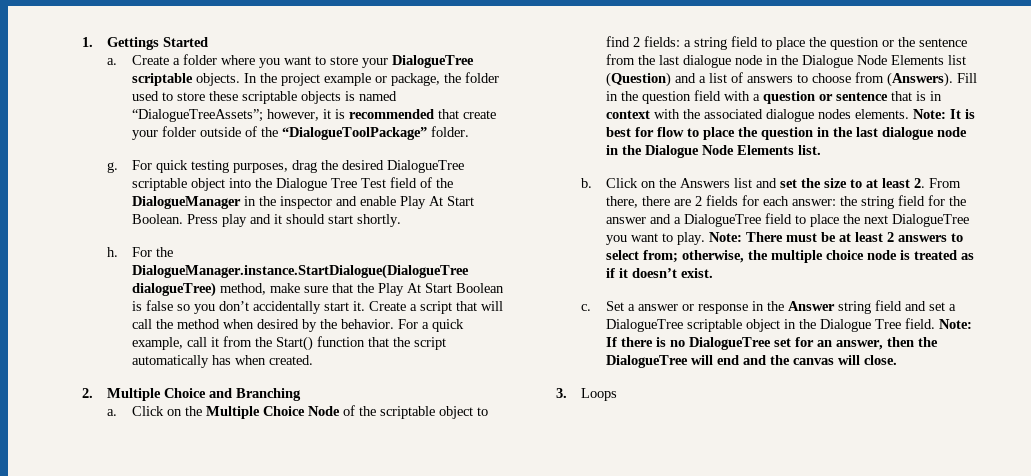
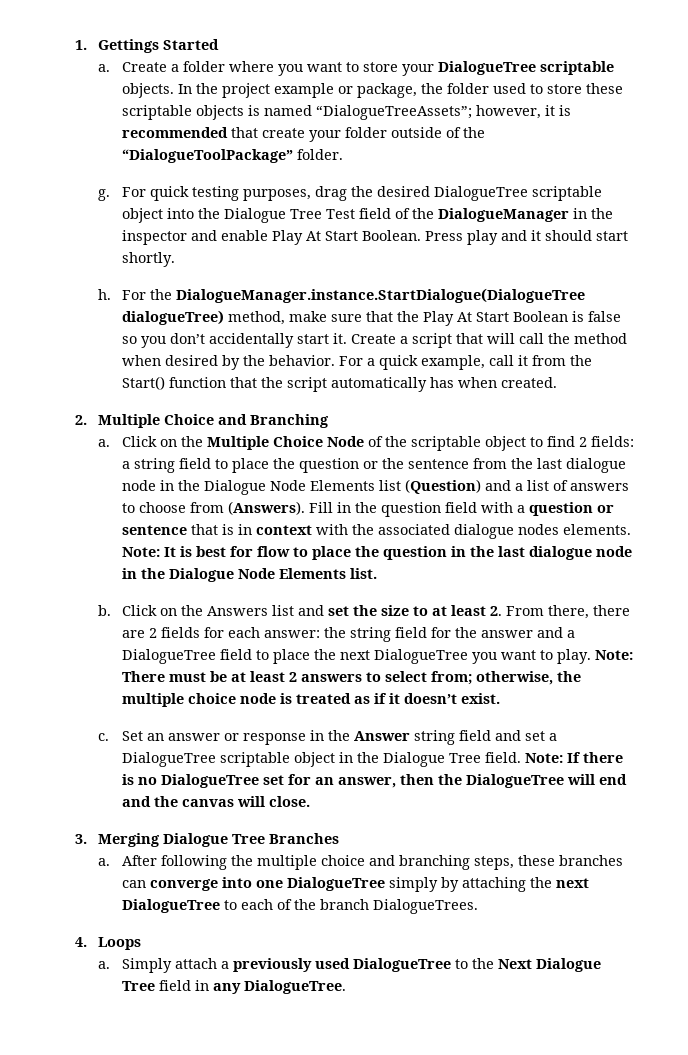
- Set a answer or response in the Answer string field and set a DialogueTree scriptable object in the Dialogue Tree field.
+ Set an answer or response in the Answer string field and set a DialogueTree scriptable object in the Dialogue Tree field.
- 3. Loops
+ 3. Merging Dialogue Tree Branches
+ a. After following the multiple choice and branching steps, these branches can converge into one DialogueTree simply by attaching the next DialogueTree to each of the branch DialogueTrees.
+ 4. Loops
+ a. Simply attach a previously used DialogueTree to the Next Dialogue Tree field in any DialogueTree.

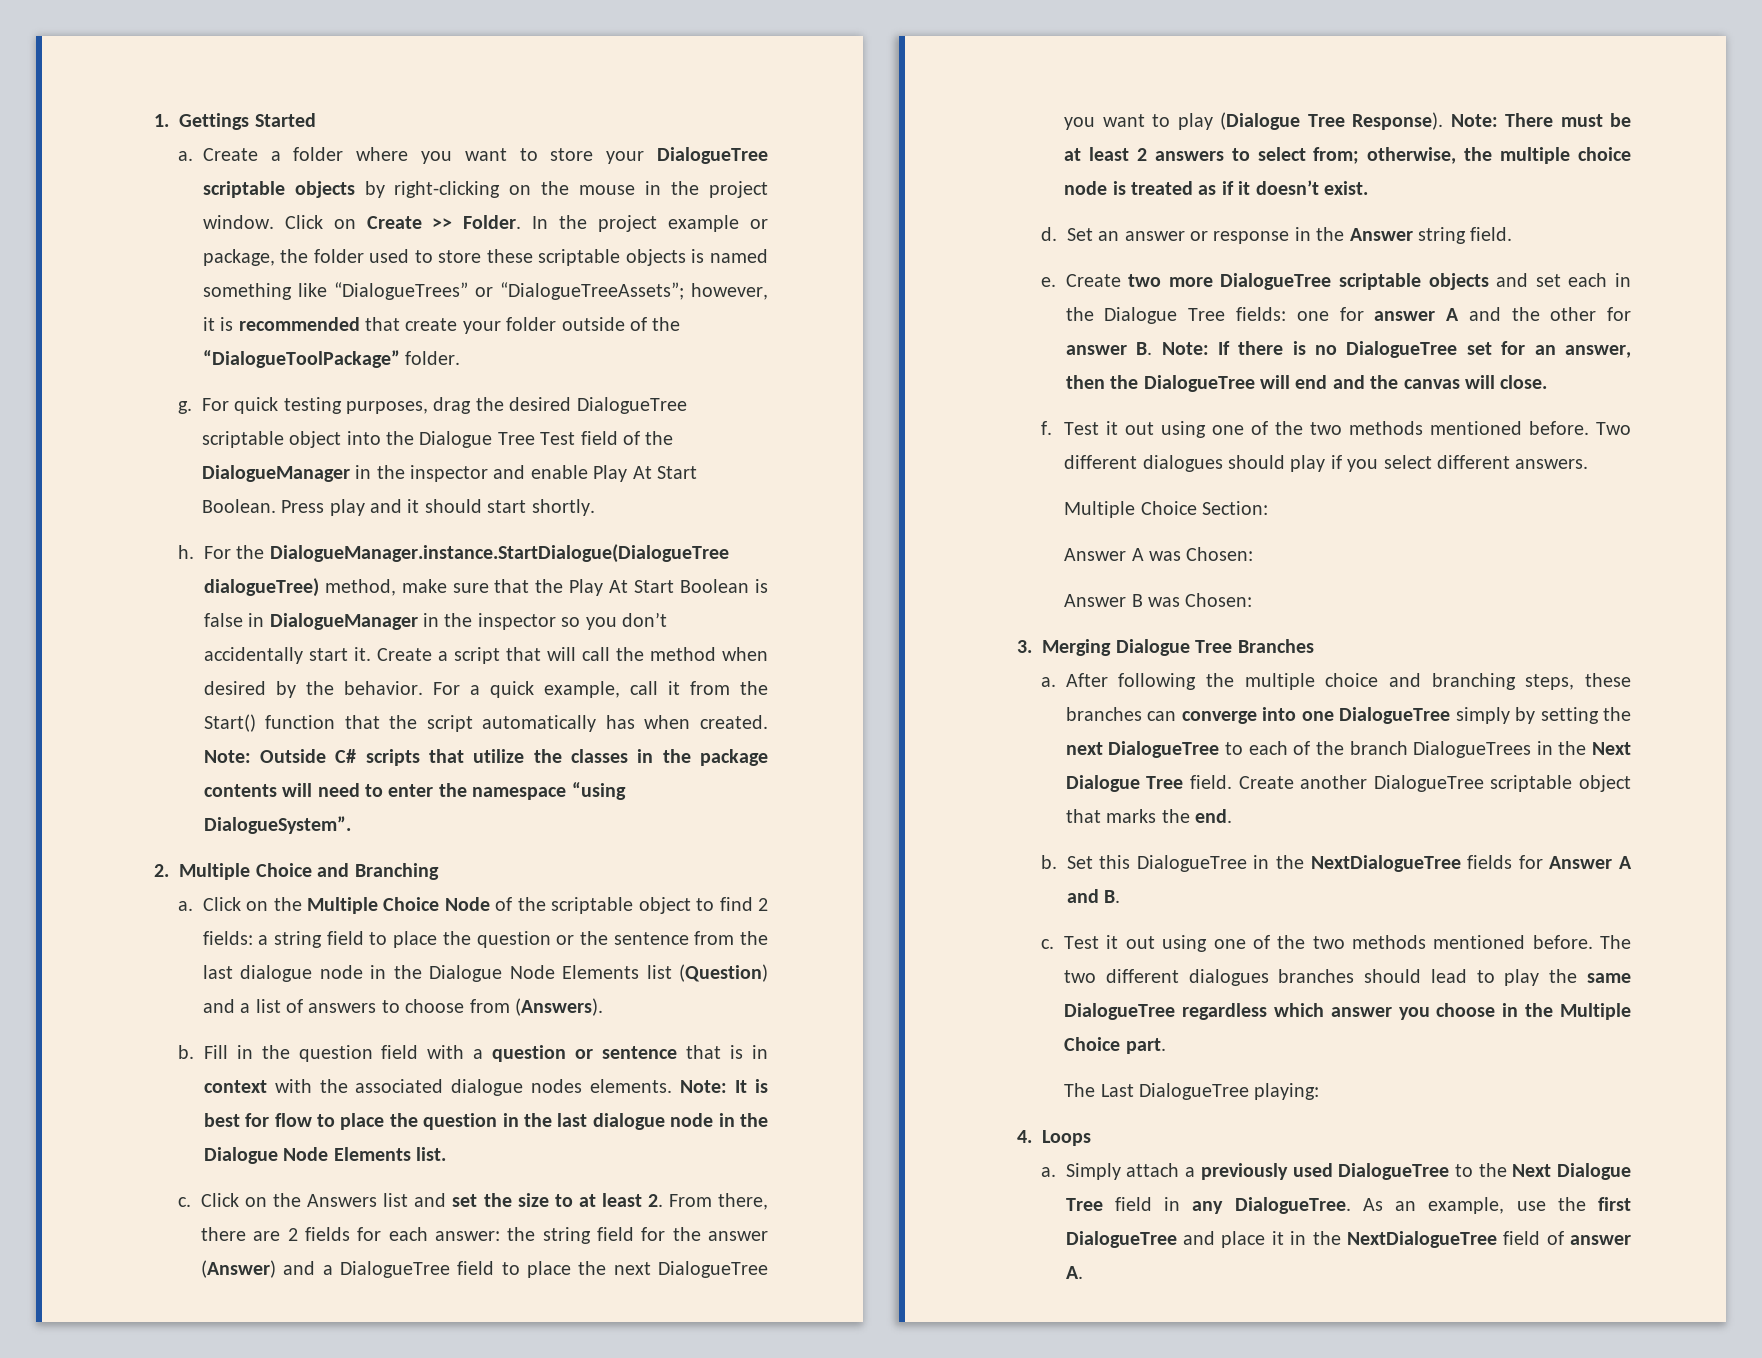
- Create a folder where you want to store your DialogueTree scriptable objects.
+ Create a folder where you want to store your DialogueTree scriptable objects by right-clicking on the mouse in the project window. Click on Create >> Folder.
- In the project example or package, the folder used to store these scriptable objects is named “DialogueTreeAssets”; however, it is recommended that create your folder outside of the “DialogueToolPackage” folder.
+ In the project example or package, the folder used to store these scriptable objects is named something like “DialogueTrees” or “DialogueTreeAssets”; however, it is recommended that create your folder outside of the “DialogueToolPackage” folder.
- For the DialogueManager.instance.StartDialogue(DialogueTree dialogueTree) method, make sure that the Play At Start Boolean is false so you don’t accidentally start it.
+ For the DialogueManager.instance.StartDialogue(DialogueTree dialogueTree) method, make sure that the Play At Start Boolean is false in DialogueManager in the inspector so you don’t accidentally start it.
+ Note: Outside C# scripts that utilize the classes in the package contents will need to enter the namespace “using DialogueSystem”.
- a string field to place the question or the sentence from the last dialogue node in the Dialogue Node Elements list (Question) and a list of answers to choose from (Answers). Fill in the question field with a question or sentence that is in context with the associated dialogue nodes elements.
+ a string field to place the question or the sentence from the last dialogue node in the Dialogue Node Elements list (Question) and a list of answers to choose from (Answers).
+ b. Fill in the question field with a question or sentence that is in context with the associated dialogue nodes elements.
  Note: It is best for flow to place the question in the last dialogue node in the Dialogue Node Elements list.
- b.
+ c.
- Click on the Answers list and set the size to at least 2. From there, there are 2 fields for each answer: the string field for the answer and a DialogueTree field to place the next DialogueTree you want to play.
+ Click on the Answers list and set the size to at least 2. From there, there are 2 fields for each answer: the string field for the answer (Answer) and a DialogueTree field to place the next DialogueTree you want to play (Dialogue Tree Response).
- c.
+ d.
- Set an answer or response in the Answer string field and set a DialogueTree scriptable object in the Dialogue Tree field. Note: If there is no DialogueTree set for an answer, then the DialogueTree will end and the canvas will close.
+ Set an answer or response in the Answer string field.
+ e. Create two more DialogueTree scriptable objects and set each in the Dialogue Tree fields: one for answer A and the other for answer B. Note: If there is no DialogueTree set for an answer, then the DialogueTree will end and the canvas will close.
+ f. Test it out using one of the two methods mentioned before. Two different dialogues should play if you select different answers.
+ Multiple Choice Section:
+ Answer A was Chosen:
+ Answer B was Chosen:
- After following the multiple choice and branching steps, these branches can converge into one DialogueTree simply by attaching the next DialogueTree to each of the branch DialogueTrees.
+ After following the multiple choice and branching steps, these branches can converge into one DialogueTree simply by setting the next DialogueTree to each of the branch DialogueTrees in the Next Dialogue Tree field. Create another DialogueTree scriptable object that marks the end.
+ b. Set this DialogueTree in the NextDialogueTree fields for Answer A and B.
+ c. Test it out using one of the two methods mentioned before. The two different dialogues branches should lead to play the same DialogueTree regardless which answer you choose in the Multiple Choice part.
+ The Last DialogueTree playing:
+ As an example, use the first DialogueTree and place it in the NextDialogueTree field of answer A.

